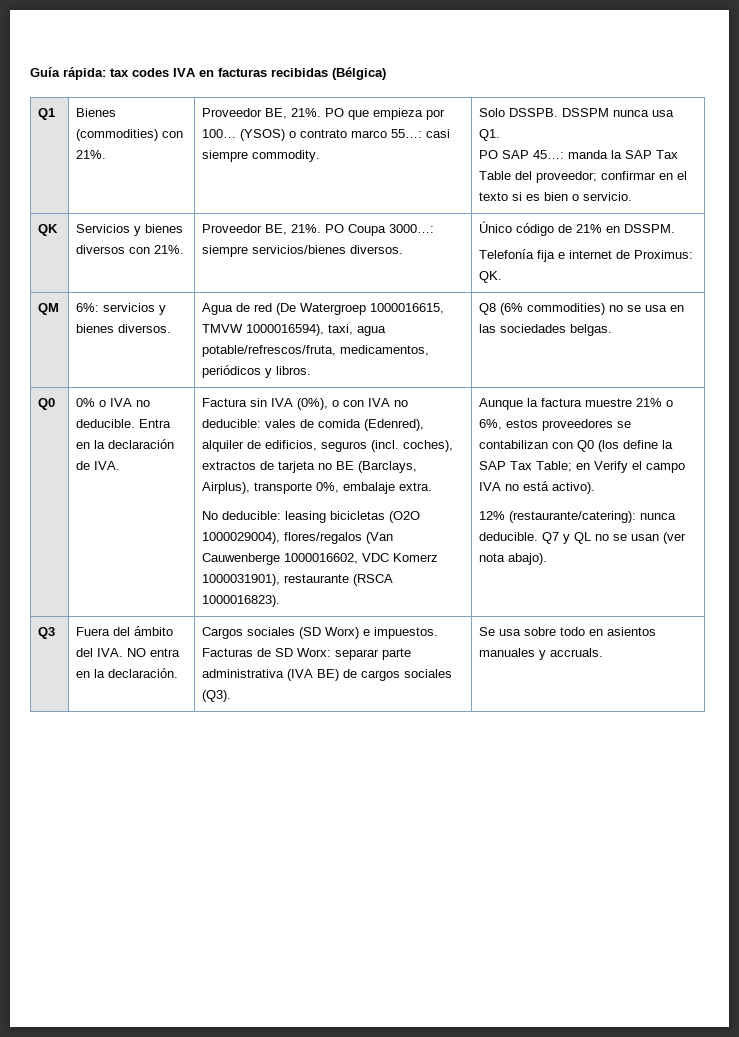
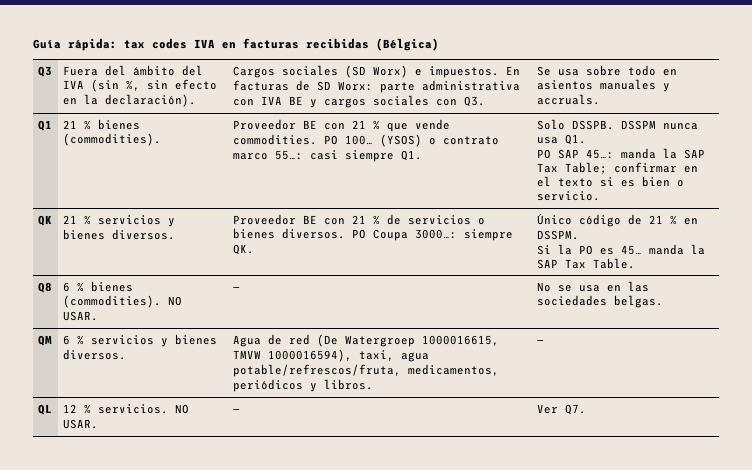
- Q1 | Bienes (commodities) con 21%. | Proveedor BE, 21%. PO que empieza por 100…
+ Q3 | Fuera del ámbito del IVA (sin %, sin efecto en la declaración). | Cargos sociales (SD Worx) e impuestos. En facturas de SD Worx: parte administrativa con IVA BE y cargos sociales con Q3. | Se usa sobre todo en asientos manuales y accruals.
+ Q1 | 21 % bienes (commodities). | Proveedor BE con 21 % que vende commodities. PO 100…
- (YSOS) o contrato marco 55…: casi siempre commodity.
+ (YSOS) o contrato marco 55…: casi siempre Q1.
- PO SAP 45…: manda la SAP Tax Table del proveedor; confirmar en el texto si es bien o servicio.
+ PO SAP 45…: manda la SAP Tax Table; confirmar en el texto si es bien o servicio.
- QK | Servicios y bienes diversos con 21%. | Proveedor BE, 21%. PO Coupa 3000…: siempre servicios/bienes diversos. | Único código de 21% en DSSPM.
- Telefonía fija e internet de Proximus: QK.
+ QK | 21 % servicios y bienes diversos. | Proveedor BE con 21 % de servicios o bienes diversos. PO Coupa 3000…: siempre QK. | Único código de 21 % en DSSPM.
+ Si la PO es 45… manda la SAP Tax Table.
+ Q8 | 6 % bienes (commodities). NO USAR. | — | No se usa en las sociedades belgas.
- QM | 6%: servicios y bienes diversos. | Agua de red (De Watergroep 1000016615, TMVW 1000016594), taxi, agua potable/refrescos/fruta, medicamentos, periódicos y libros. | Q8 (6% commodities) no se usa en las sociedades belgas.
- Q0 | 0% o IVA no deducible. Entra en la declaración de IVA. | Factura sin IVA (0%), o con IVA no deducible: vales de comida (Edenred), alquiler de edificios, seguros (incl. coches), extractos de tarjeta no BE (Barclays, Airplus), transporte 0%, embalaje extra.
- No deducible: leasing bicicletas (O2O 1000029004), flores/regalos (Van Cauwenberge 1000016602, VDC Komerz 1000031901), restaurante (RSCA 1000016823). | Aunque la factura muestre 21% o 6%, estos proveedores se contabilizan con Q0 (los define la SAP Tax Table; en Verify el campo IVA no está activo).
- 12% (restaurante/catering): nunca deducible. Q7 y QL no se usan (ver nota abajo).
- Q3 | Fuera del ámbito del IVA. NO entra en la declaración. | Cargos sociales (SD Worx) e impuestos. Facturas de SD Worx: separar parte administrativa (IVA BE) de cargos sociales (Q3). | Se usa sobre todo en asientos manuales y accruals.
+ QM | 6 % servicios y bienes diversos. | Agua de red (De Watergroep 1000016615, TMVW 1000016594), taxi, agua potable/refrescos/fruta, medicamentos, periódicos y libros. | —
+ QL | 12 % servicios. NO USAR. | — | Ver Q7.

